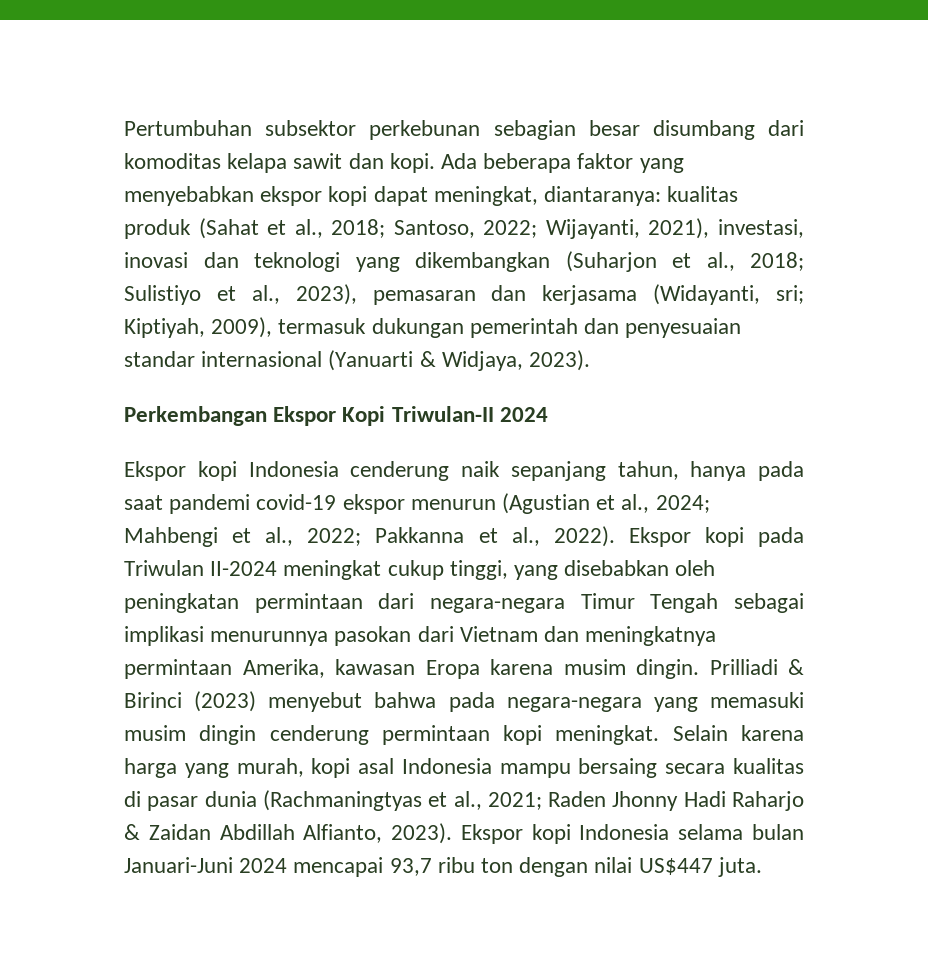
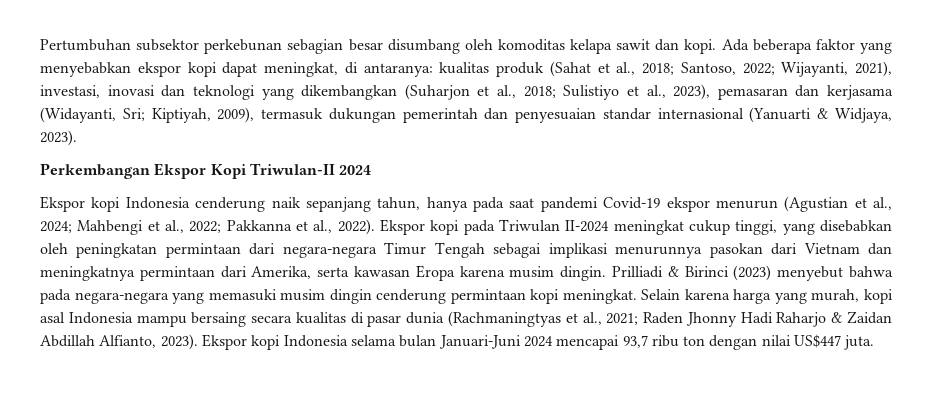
- Pertumbuhan subsektor perkebunan sebagian besar disumbang dari komoditas kelapa sawit dan kopi.
+ Pertumbuhan subsektor perkebunan sebagian besar disumbang oleh komoditas kelapa sawit dan kopi.
- Ada beberapa faktor yang menyebabkan ekspor kopi dapat meningkat, diantaranya: kualitas produk (Sahat et al., 2018; Santoso, 2022; Wijayanti, 2021), investasi, inovasi dan teknologi yang dikembangkan (Suharjon et al., 2018; Sulistiyo et al., 2023), pemasaran dan kerjasama (Widayanti, sri; Kiptiyah, 2009), termasuk dukungan pemerintah dan penyesuaian standar internasional (Yanuarti & Widjaya, 2023).
+ Ada beberapa faktor yang menyebabkan ekspor kopi dapat meningkat, di antaranya: kualitas produk (Sahat et al., 2018; Santoso, 2022; Wijayanti, 2021), investasi, inovasi dan teknologi yang dikembangkan (Suharjon et al., 2018; Sulistiyo et al., 2023), pemasaran dan kerjasama (Widayanti, Sri; Kiptiyah, 2009), termasuk dukungan pemerintah dan penyesuaian standar internasional (Yanuarti & Widjaya, 2023).
- Ekspor kopi Indonesia cenderung naik sepanjang tahun, hanya pada saat pandemi covid-19 ekspor menurun (Agustian et al., 2024; Mahbengi et al., 2022; Pakkanna et al., 2022).
+ Ekspor kopi Indonesia cenderung naik sepanjang tahun, hanya pada saat pandemi Covid-19 ekspor menurun (Agustian et al., 2024; Mahbengi et al., 2022; Pakkanna et al., 2022).
- Ekspor kopi pada Triwulan II-2024 meningkat cukup tinggi, yang disebabkan oleh peningkatan permintaan dari negara-negara Timur Tengah sebagai implikasi menurunnya pasokan dari Vietnam dan meningkatnya permintaan Amerika, kawasan Eropa karena musim dingin.
+ Ekspor kopi pada Triwulan II-2024 meningkat cukup tinggi, yang disebabkan oleh peningkatan permintaan dari negara-negara Timur Tengah sebagai implikasi menurunnya pasokan dari Vietnam dan meningkatnya permintaan dari Amerika, serta kawasan Eropa karena musim dingin.

